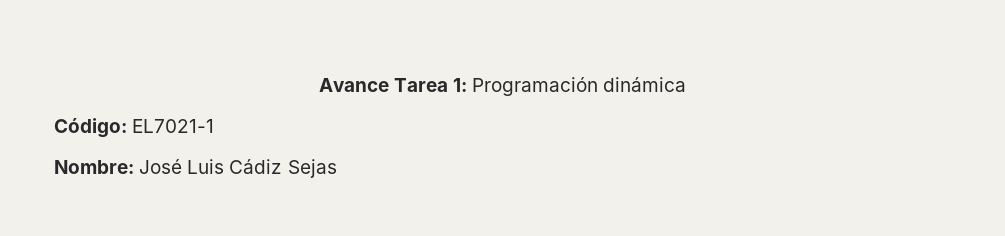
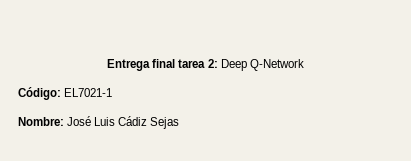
- Avance Tarea 1: Programación dinámica
+ Entrega final tarea 2: Deep Q-Network

